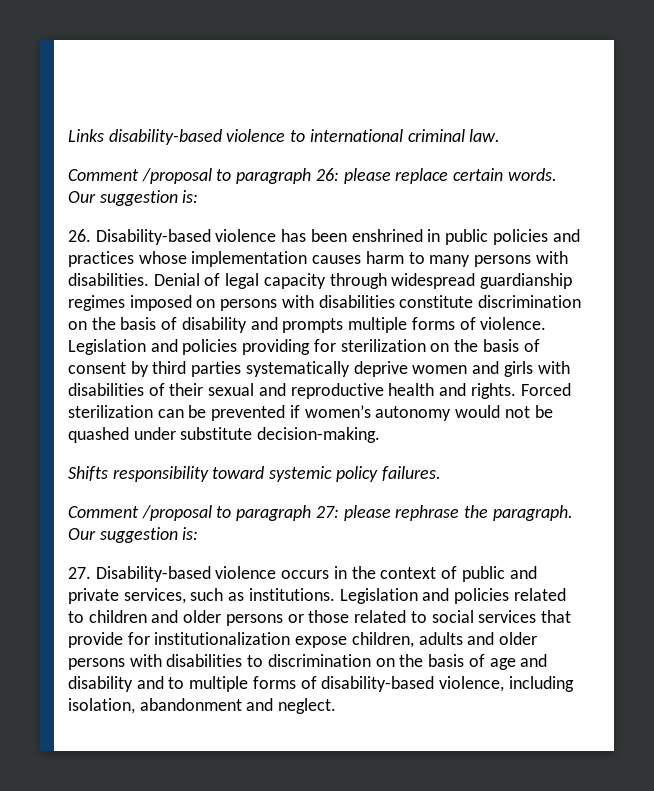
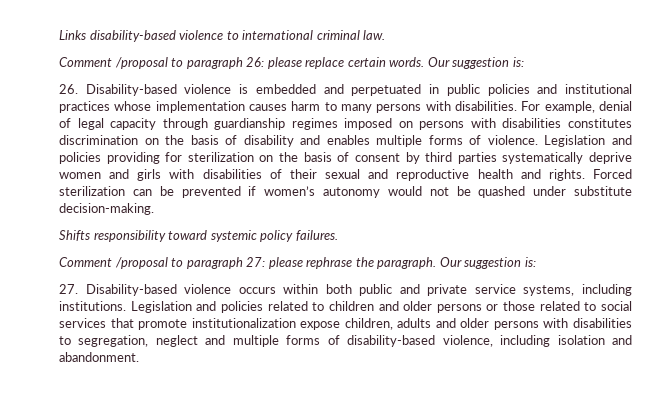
- 26. Disability-based violence has been enshrined in public policies and practices whose implementation causes harm to many persons with disabilities.
+ 26. Disability-based violence is embedded and perpetuated in public policies and institutional practices whose implementation causes harm to many persons with disabilities.
- Denial of legal capacity through widespread guardianship regimes imposed on persons with disabilities constitute discrimination on the basis of disability and prompts multiple forms of violence.
+ For example, denial of legal capacity through guardianship regimes imposed on persons with disabilities constitutes discrimination on the basis of disability and enables multiple forms of violence.
- 27. Disability-based violence occurs in the context of public and private services, such as institutions.
+ 27. Disability-based violence occurs within both public and private service systems, including institutions.
- Legislation and policies related to children and older persons or those related to social services that provide for institutionalization expose children, adults and older persons with disabilities to discrimination on the basis of age and disability and to multiple forms of disability-based violence, including isolation, abandonment and neglect.
+ Legislation and policies related to children and older persons or those related to social services that promote institutionalization expose children, adults and older persons with disabilities to segregation, neglect and multiple forms of disability-based violence, including isolation and abandonment.

